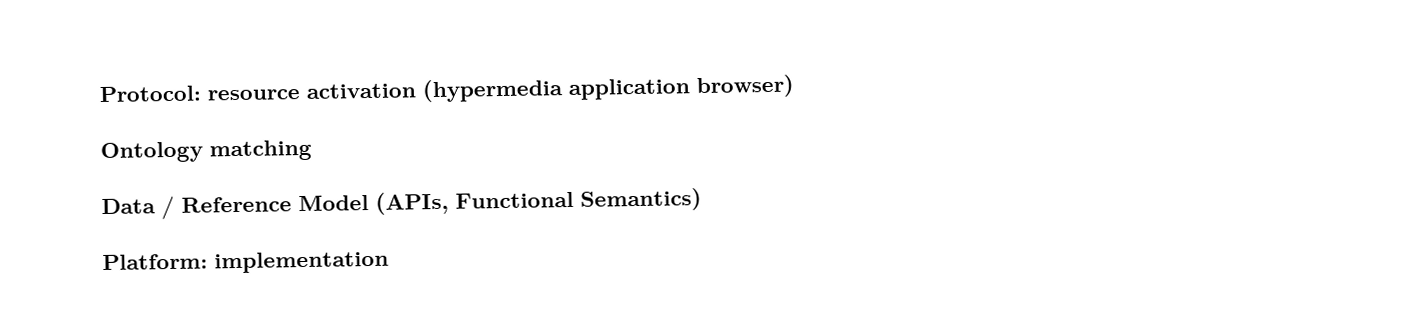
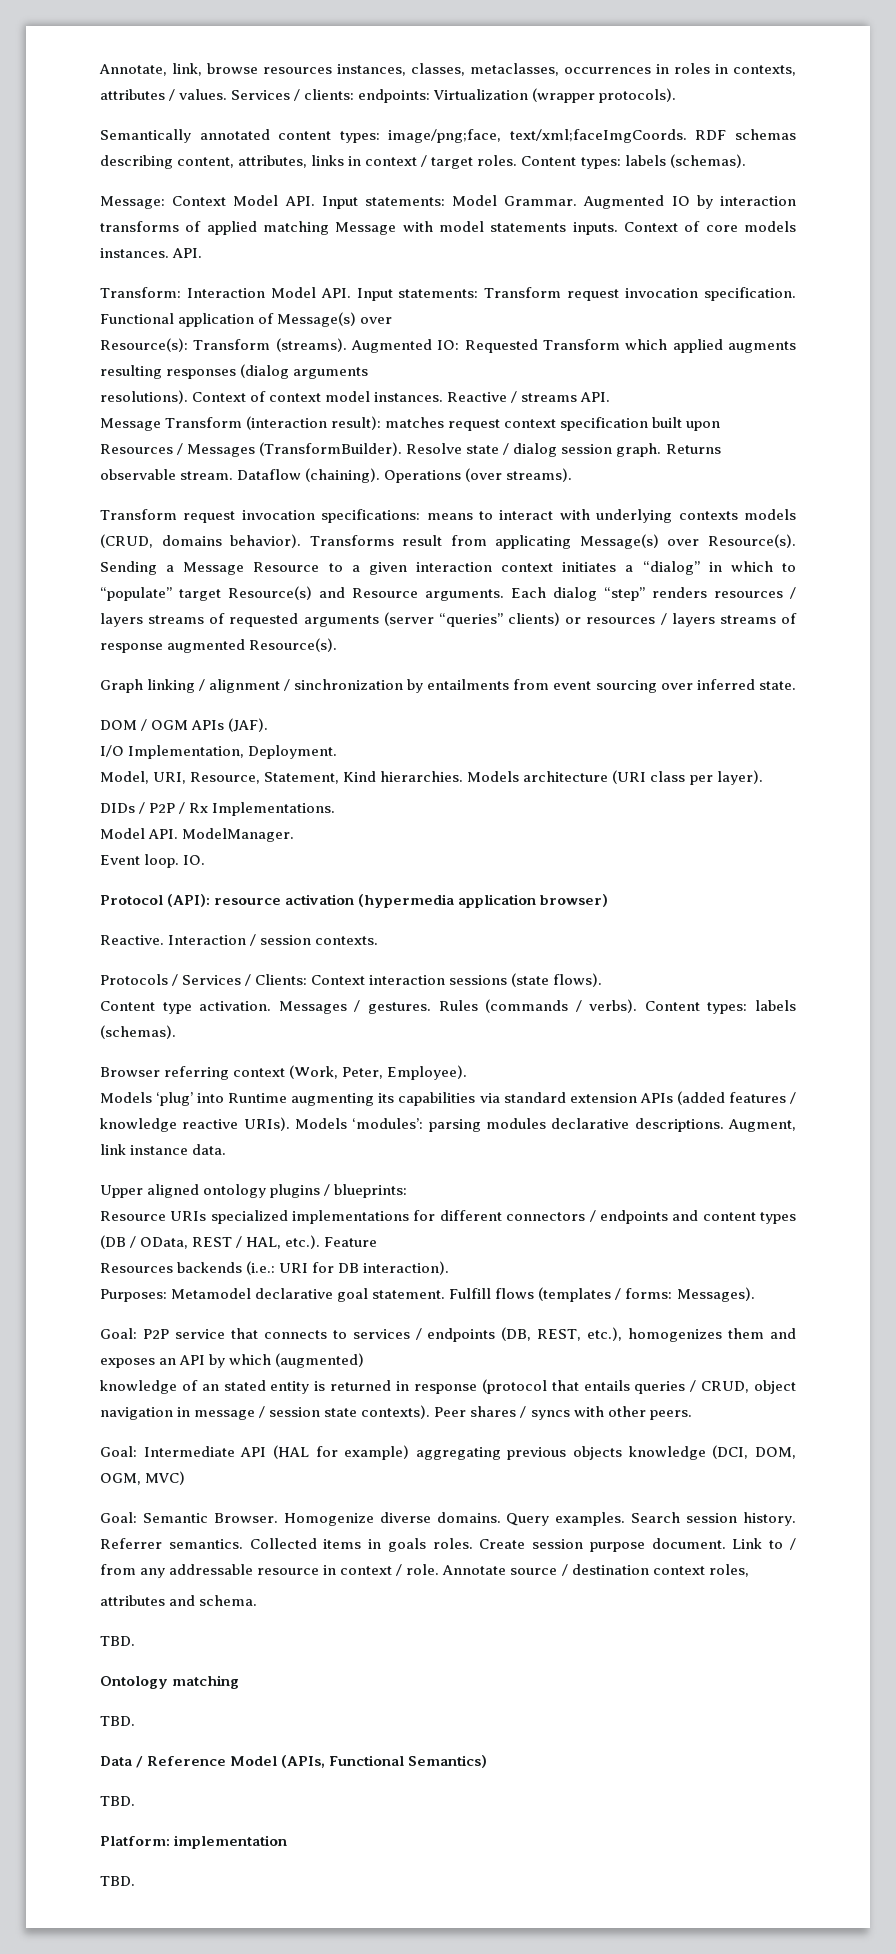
- Protocol: resource activation (hypermedia application browser)
+ Annotate, link, browse resources instances, classes, metaclasses, occurrences in roles in contexts, attributes / values. Services / clients: endpoints: Virtualization (wrapper protocols).
+ Semantically annotated content types: image/png;face, text/xml;faceImgCoords. RDF schemas describing content, attributes, links in context / target roles. Content types: labels (schemas).
+ Message: Context Model API. Input statements: Model Grammar. Augmented IO by interaction transforms of applied matching Message with model statements inputs. Context of core models instances. API.
+ Transform: Interaction Model API. Input statements: Transform request invocation specification. Functional application of Message(s) over
+ Resource(s): Transform (streams). Augmented IO: Requested Transform which applied augments resulting responses (dialog arguments
+ resolutions). Context of context model instances. Reactive / streams API.
+ Message Transform (interaction result): matches request context specification built upon Resources / Messages (TransformBuilder). Resolve state / dialog session graph. Returns observable stream. Dataflow (chaining). Operations (over streams).
+ Transform request invocation specifications: means to interact with underlying contexts models (CRUD, domains behavior). Transforms result from applicating Message(s) over Resource(s). Sending a Message Resource to a given interaction context initiates a “dialog” in which to “populate” target Resource(s) and Resource arguments. Each dialog “step” renders resources / layers streams of requested arguments (server “queries” clients) or resources / layers streams of response augmented Resource(s).
+ Graph linking / alignment / sinchronization by entailments from event sourcing over inferred state.
+ DOM / OGM APIs (JAF).
+ I/O Implementation, Deployment.
+ Model, URI, Resource, Statement, Kind hierarchies. Models architecture (URI class per layer).
+ DIDs / P2P / Rx Implementations.
+ Model API. ModelManager.
+ Event loop. IO.
+ Protocol (API): resource activation (hypermedia application browser)
+ Reactive. Interaction / session contexts.
+ Protocols / Services / Clients: Context interaction sessions (state flows).
+ Content type activation. Messages / gestures. Rules (commands / verbs). Content types: labels (schemas).
+ Browser referring context (Work, Peter, Employee).
+ Models ‘plug’ into Runtime augmenting its capabilities via standard extension APIs (added features / knowledge reactive URIs). Models ‘modules’: parsing modules declarative descriptions. Augment, link instance data.
+ Upper aligned ontology plugins / blueprints:
+ Resource URIs specialized implementations for different connectors / endpoints and content types (DB / OData, REST / HAL, etc.). Feature
+ Resources backends (i.e.: URI for DB interaction).
+ Purposes: Metamodel declarative goal statement. Fulfill flows (templates / forms: Messages).
+ Goal: P2P service that connects to services / endpoints (DB, REST, etc.), homogenizes them and exposes an API by which (augmented)
+ knowledge of an stated entity is returned in response (protocol that entails queries / CRUD, object navigation in message / session state contexts). Peer shares / syncs with other peers.
+ Goal: Intermediate API (HAL for example) aggregating previous objects knowledge (DCI, DOM, OGM, MVC)
+ Goal: Semantic Browser. Homogenize diverse domains. Query examples. Search session history. Referrer semantics. Collected items in goals roles. Create session purpose document. Link to / from any addressable resource in context / role. Annotate source / destination context roles,
+ attributes and schema.
+ TBD.
  Ontology matching
+ TBD.
  Data / Reference Model (APIs, Functional Semantics)
+ TBD.
  Platform: implementation
+ TBD.

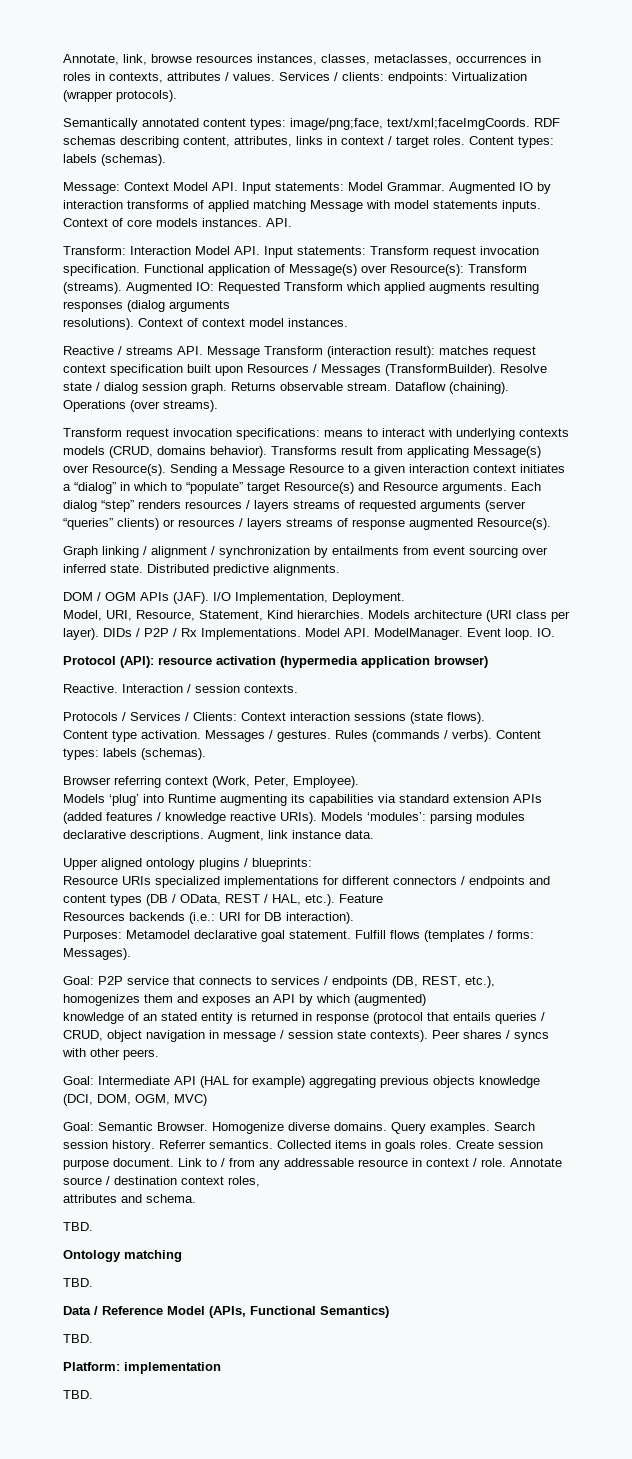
- Functional application of Message(s) over
- Resource(s): Transform (streams).
+ Functional application of Message(s) over Resource(s): Transform (streams).
- Context of context model instances. Reactive / streams API.
- Message Transform (interaction result): matches request context specification built upon Resources / Messages (TransformBuilder).
+ Context of context model instances.
+ Reactive / streams API. Message Transform (interaction result): matches request context specification built upon Resources / Messages (TransformBuilder).
- Graph linking / alignment / sinchronization by entailments from event sourcing over inferred state.
+ Graph linking / alignment / synchronization by entailments from event sourcing over inferred state. Distributed predictive alignments.
- DOM / OGM APIs (JAF).
- I/O Implementation, Deployment.
+ DOM / OGM APIs (JAF). I/O Implementation, Deployment.
- Models architecture (URI class per layer).
- DIDs / P2P / Rx Implementations.
- Model API. ModelManager.
- Event loop.
+ Models architecture (URI class per layer). DIDs / P2P / Rx Implementations. Model API. ModelManager. Event loop.

